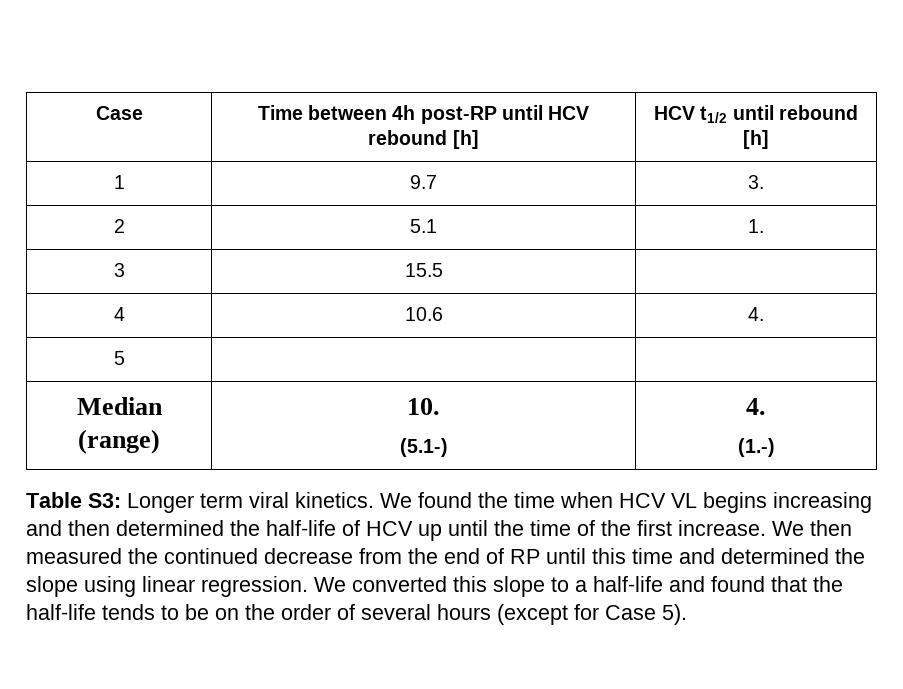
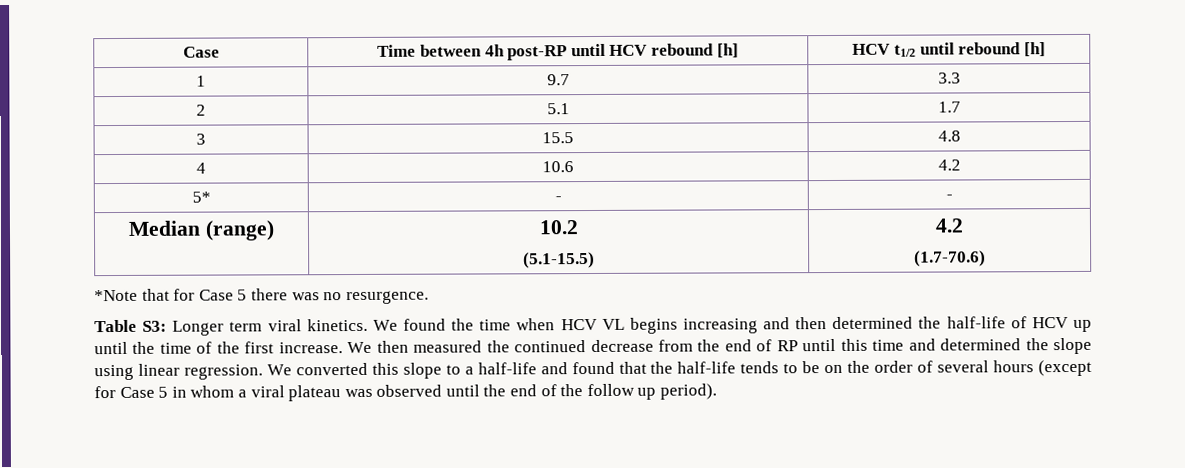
- 1 | 9.7 | 3.
+ 1 | 9.7 | 3.3
- 2 | 5.1 | 1.
+ 2 | 5.1 | 1.7
- 3 | 15.5 |
+ 3 | 15.5 | 4.8
- 4 | 10.6 | 4.
- 5 | |
- Median (range) | 10.
- (5.1-) | 4.
- (1.-)
+ 4 | 10.6 | 4.2
+ 5* | - | -
+ Median (range) | 10.2
+ (5.1-15.5) | 4.2
+ (1.7-70.6)
+ *Note that for Case 5 there was no resurgence.
- We converted this slope to a half-life and found that the half-life tends to be on the order of several hours (except for Case 5).
+ We converted this slope to a half-life and found that the half-life tends to be on the order of several hours (except for Case 5 in whom a viral plateau was observed until the end of the follow up period).

